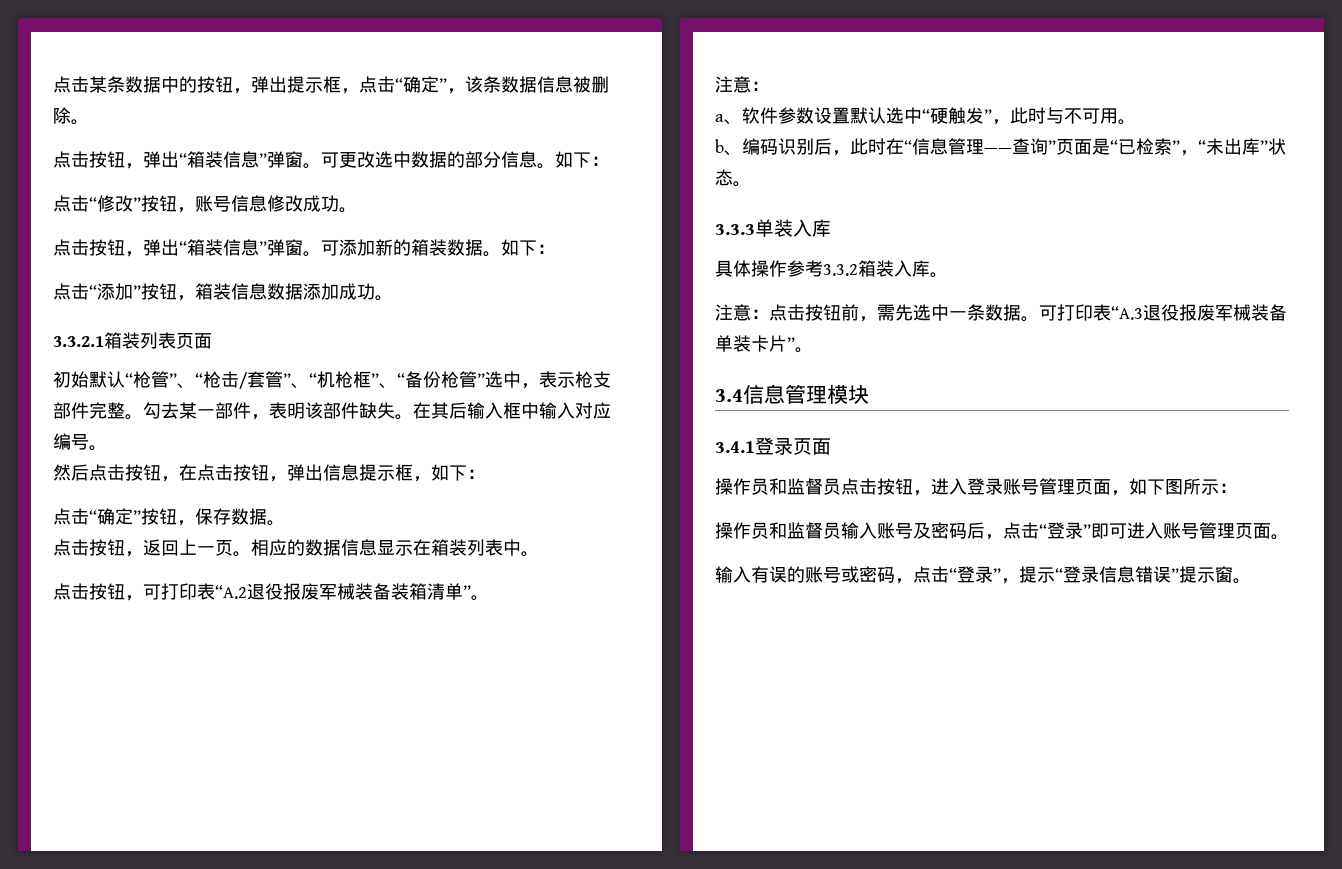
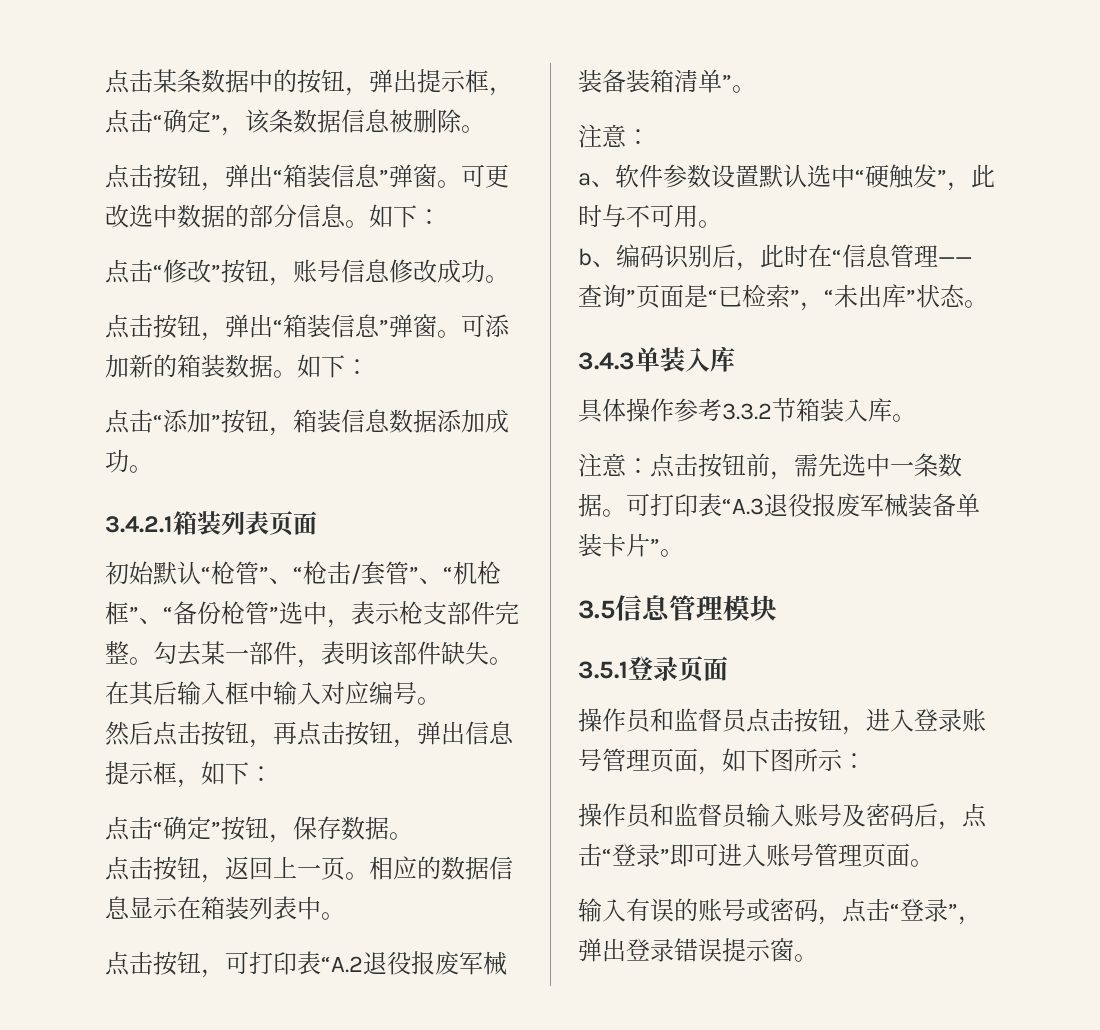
- 3.3.2.1箱装列表页面
+ 3.4.2.1箱装列表页面
- 然后点击按钮，在点击按钮，弹出信息提示框，如下：
+ 然后点击按钮，再点击按钮，弹出信息提示框，如下：
- 3.3.3单装入库
+ 3.4.3单装入库
- 具体操作参考3.3.2箱装入库。
+ 具体操作参考3.3.2节箱装入库。
- 3.4信息管理模块
+ 3.5信息管理模块
- 3.4.1登录页面
+ 3.5.1登录页面
- 输入有误的账号或密码，点击“登录”，提示“登录信息错误”提示窗。
+ 输入有误的账号或密码，点击“登录”，弹出登录错误提示窗。

